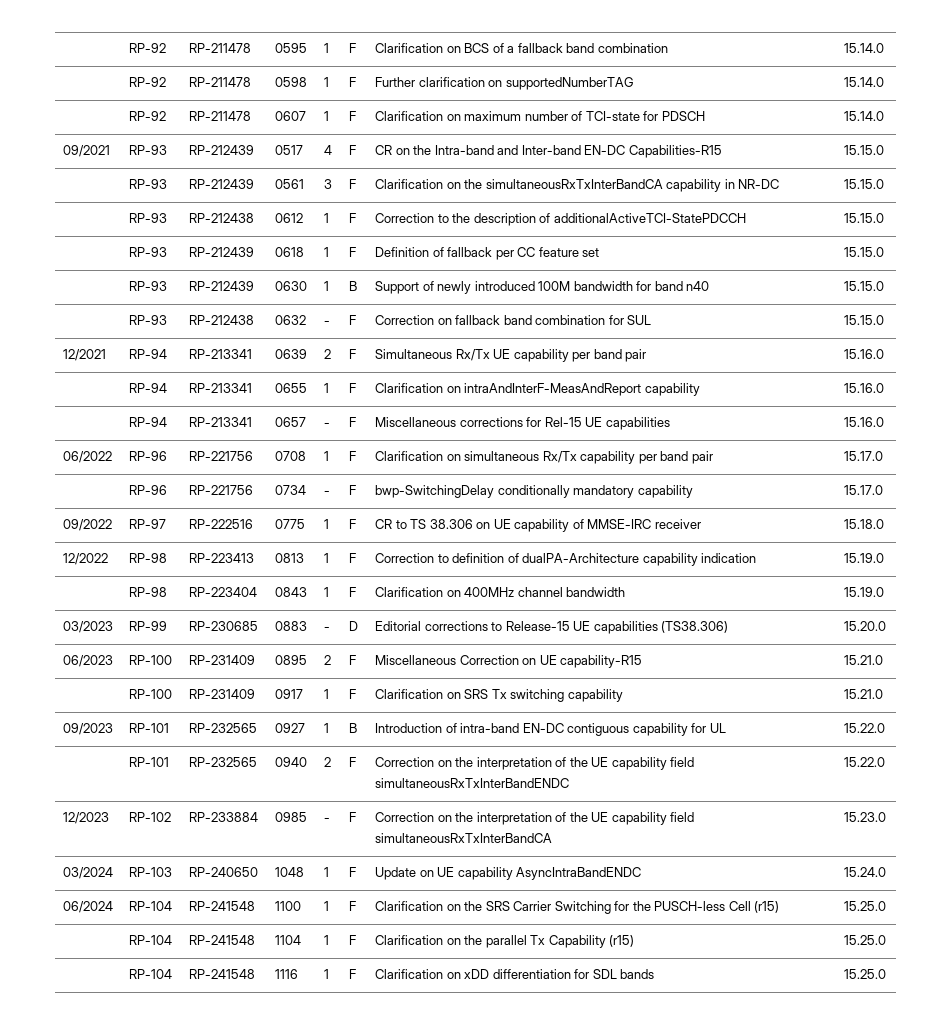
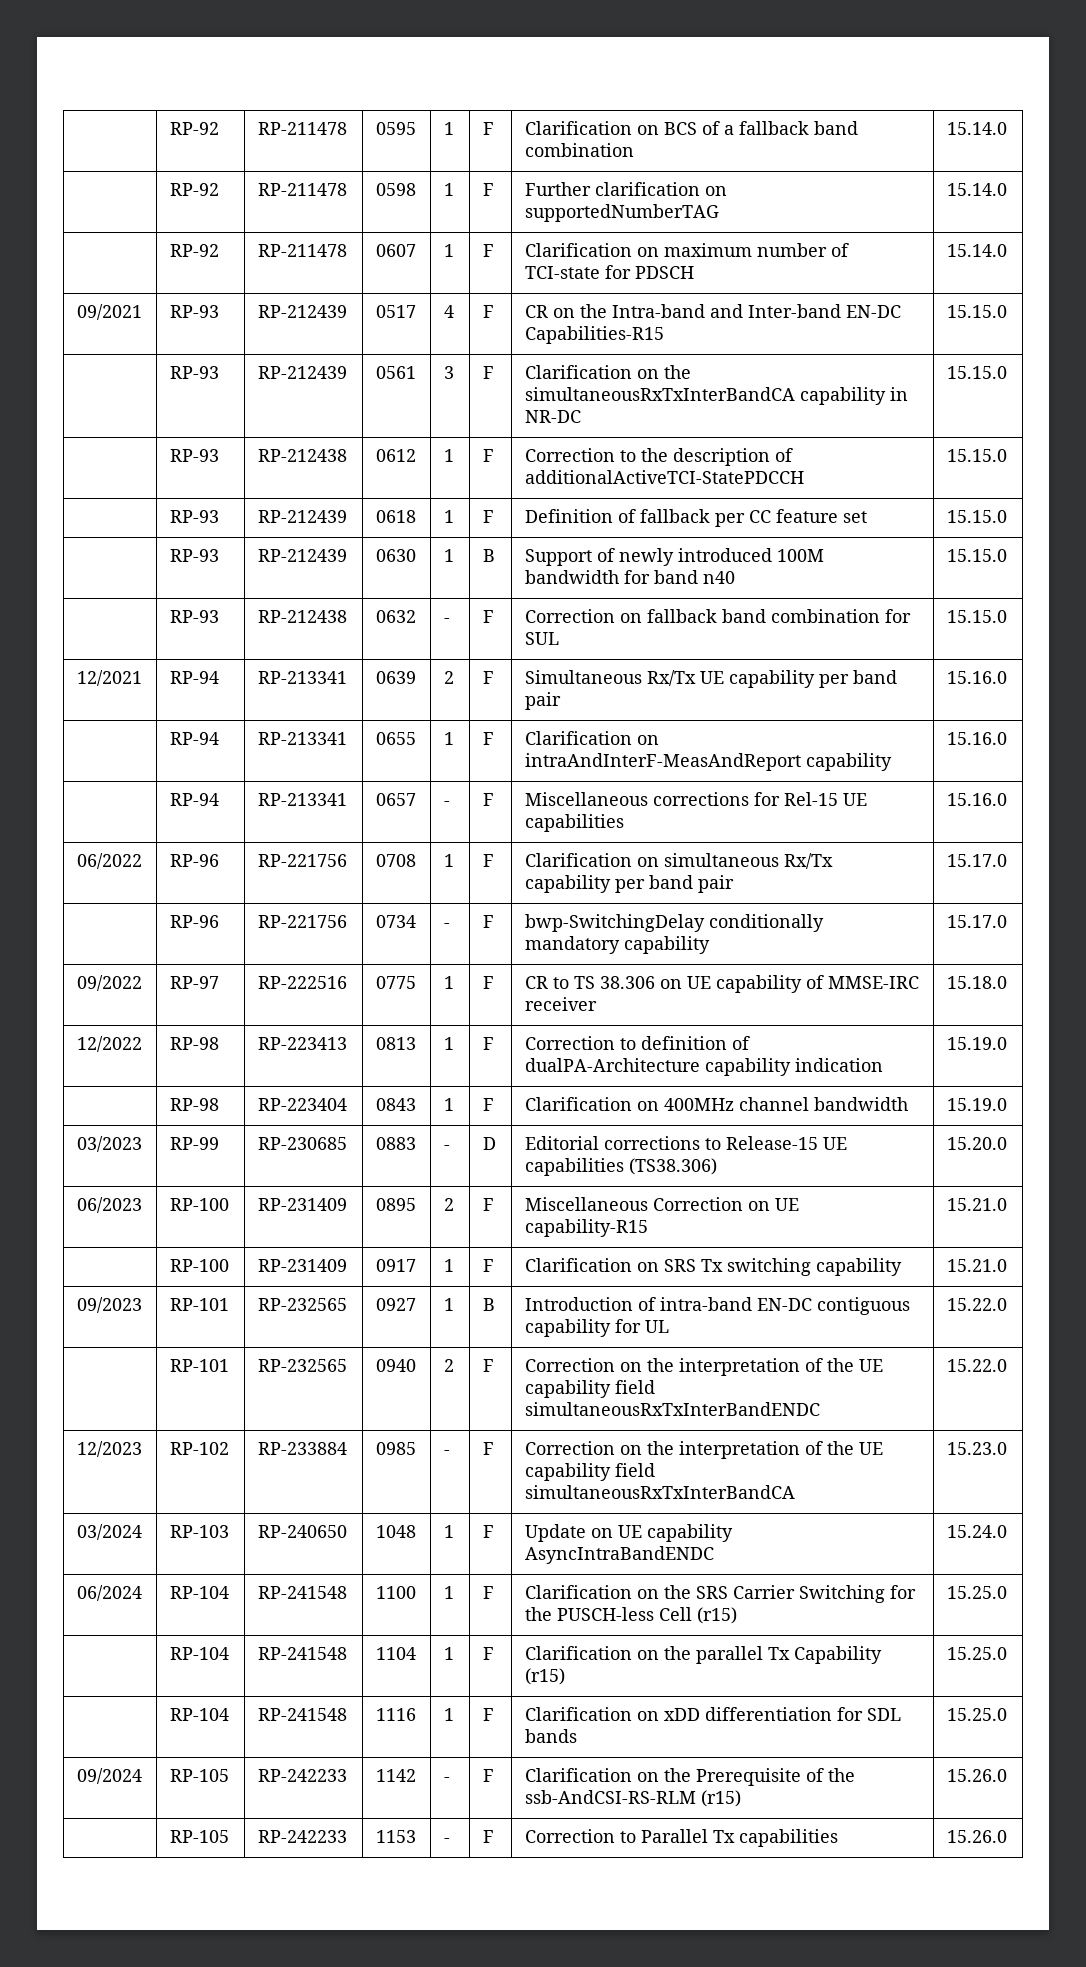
+ 09/2024 | RP-105 | RP-242233 | 1142 | - | F | Clarification on the Prerequisite of the ssb-AndCSI-RS-RLM (r15) | 15.26.0
+ | RP-105 | RP-242233 | 1153 | - | F | Correction to Parallel Tx capabilities | 15.26.0

